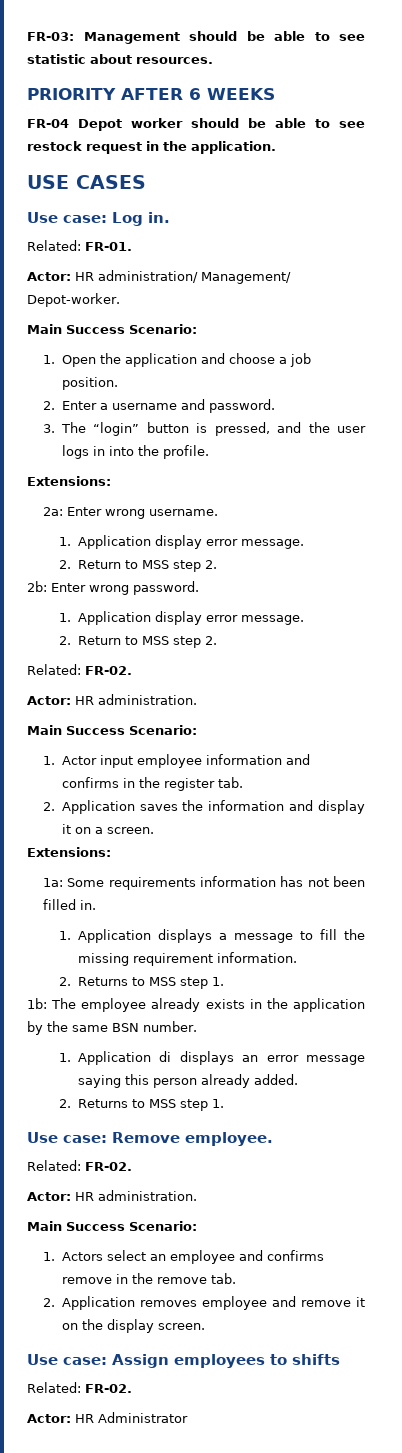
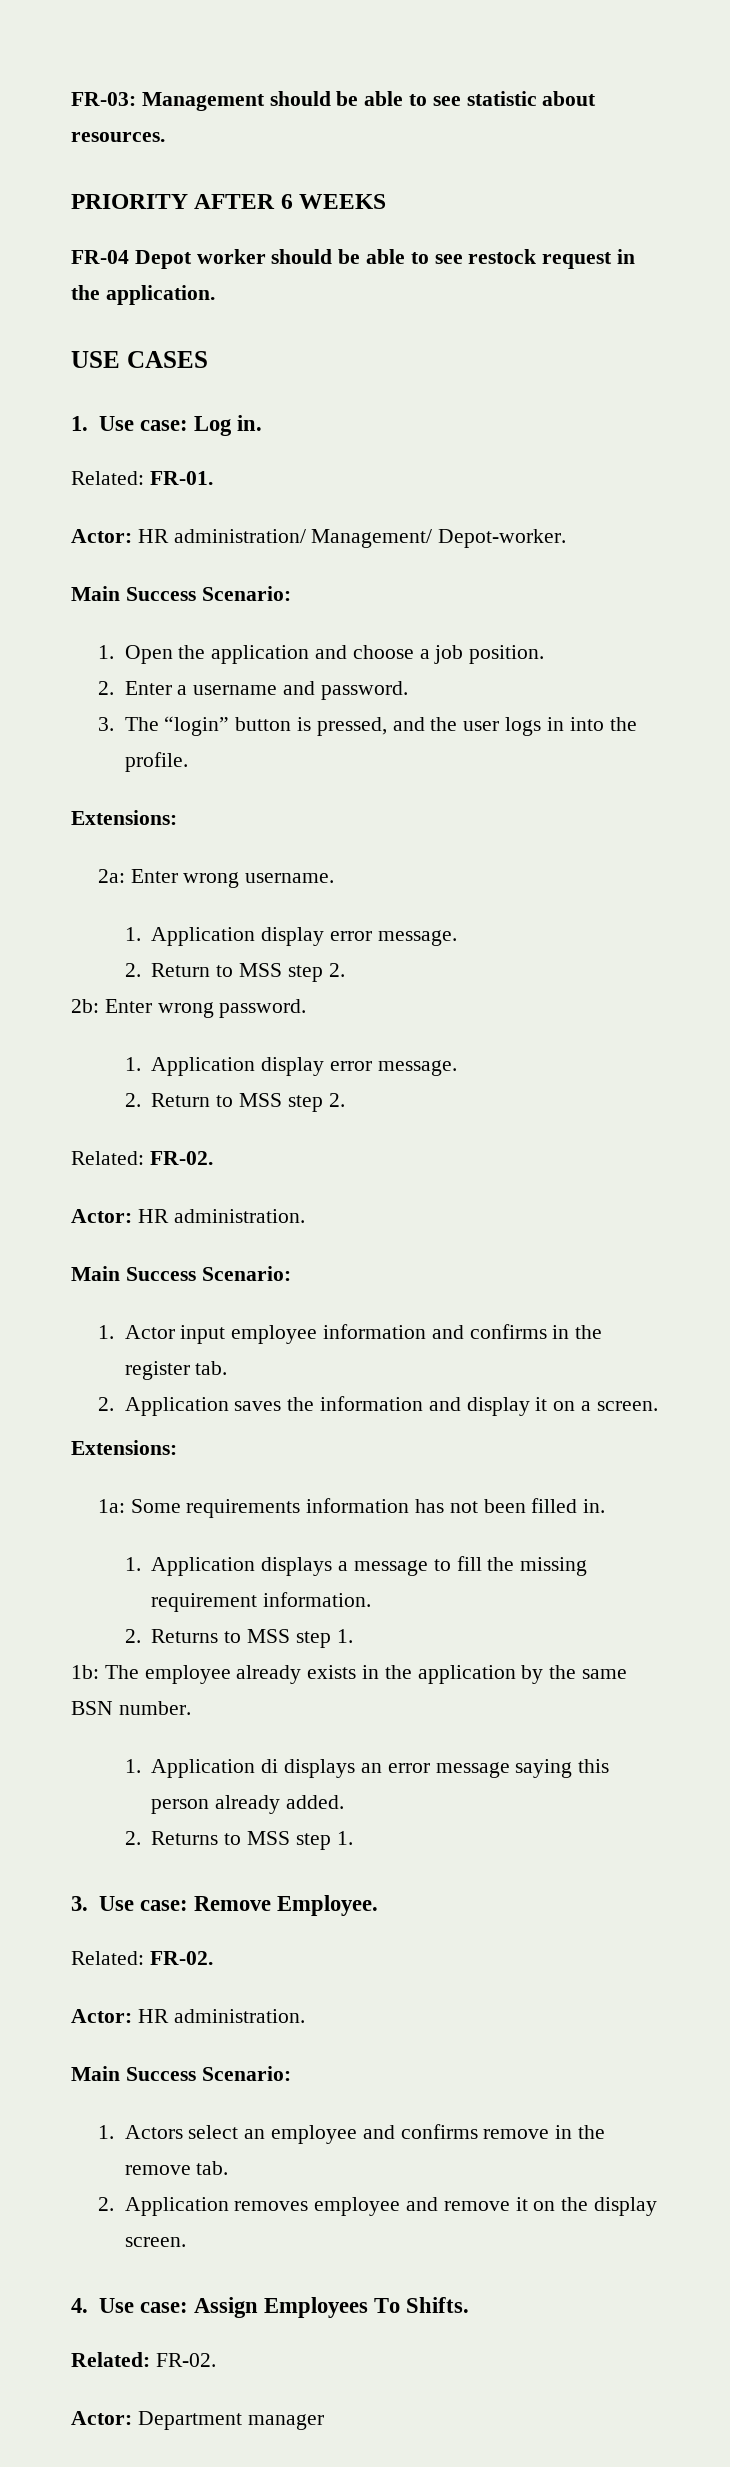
- Use case: Log in.
+ 1. Use case: Log in.
- Use case: Remove employee.
+ 3. Use case: Remove Employee.
- Use case: Assign employees to shifts
+ 4. Use case: Assign Employees To Shifts.
  Related: FR-02.
- Actor: HR Administrator
+ Actor: Department manager

